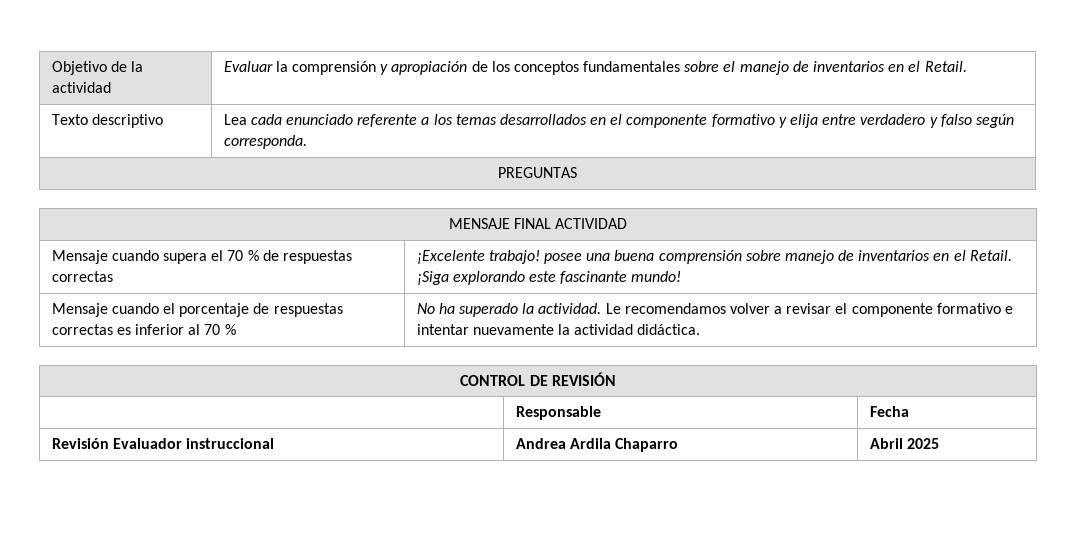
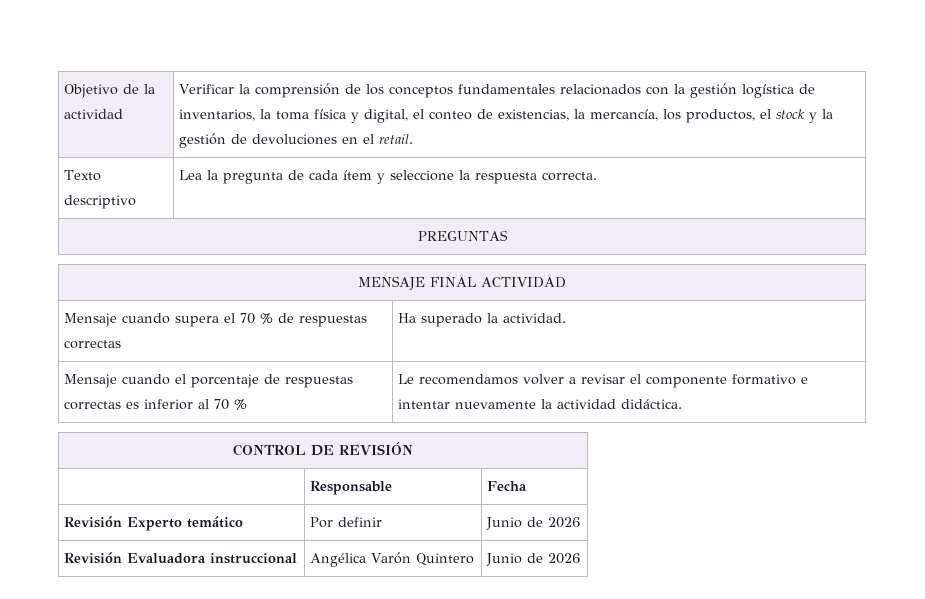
- Evaluar la comprensión y apropiación de los conceptos fundamentales sobre el manejo de inventarios en el Retail.
+ Verificar la comprensión de los conceptos fundamentales relacionados con la gestión logística de inventarios, la toma física y digital, el conteo de existencias, la mercancía, los productos, el stock y la gestión de devoluciones en el retail.
- Texto descriptivo | Lea cada enunciado referente a los temas desarrollados en el componente formativo y elija entre verdadero y falso según corresponda.
+ Texto descriptivo | Lea la pregunta de cada ítem y seleccione la respuesta correcta.
- Mensaje cuando supera el 70 % de respuestas correctas | ¡Excelente trabajo! posee una buena comprensión sobre manejo de inventarios en el Retail. ¡Siga explorando este fascinante mundo!
+ Mensaje cuando supera el 70 % de respuestas correctas | Ha superado la actividad.
- Mensaje cuando el porcentaje de respuestas correctas es inferior al 70 % | No ha superado la actividad. Le recomendamos volver a revisar el componente formativo e intentar nuevamente la actividad didáctica.
+ Mensaje cuando el porcentaje de respuestas correctas es inferior al 70 % | Le recomendamos volver a revisar el componente formativo e intentar nuevamente la actividad didáctica.
- Revisión Evaluador instruccional | Andrea Ardila Chaparro | Abril 2025
+ Revisión Experto temático | Por definir | Junio de 2026
+ Revisión Evaluadora instruccional | Angélica Varón Quintero | Junio de 2026

